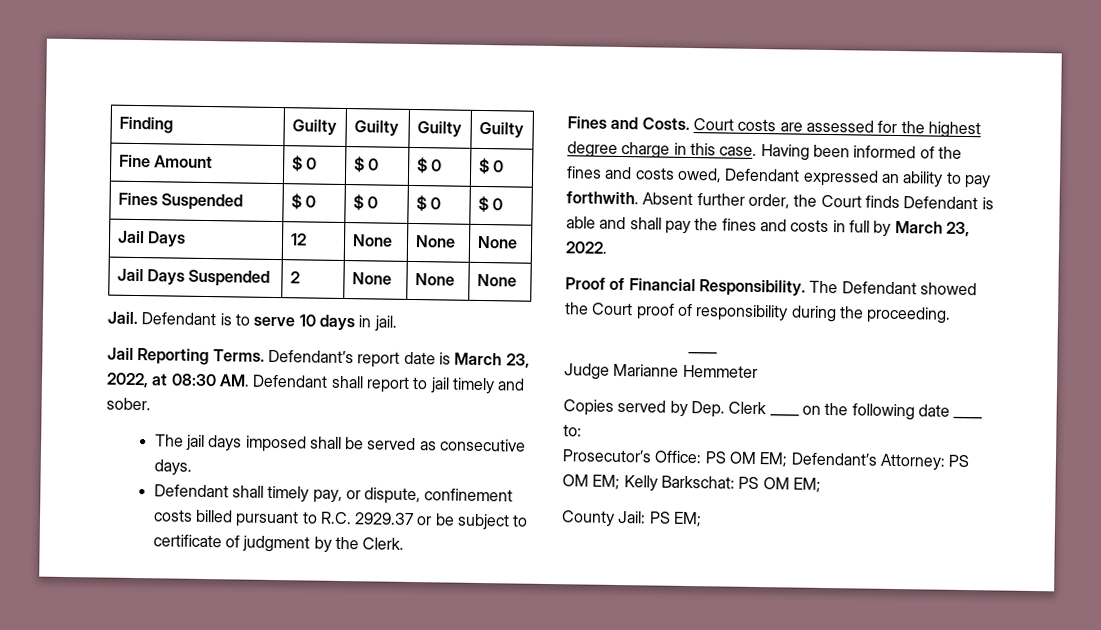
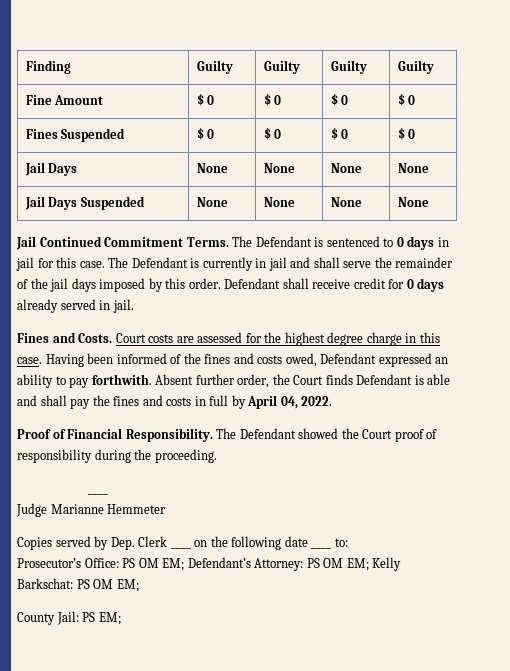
- Jail Days | 12 | None | None | None
+ Jail Days | None | None | None | None
- Jail Days Suspended | 2 | None | None | None
- Jail. Defendant is to serve 10 days in jail.
- Jail Reporting Terms. Defendant’s report date is March 23, 2022, at 08:30 AM. Defendant shall report to jail timely and sober.
- The jail days imposed shall be served as consecutive days.
- Defendant shall timely pay, or dispute, confinement costs billed pursuant to R.C. 2929.37 or be subject to certificate of judgment by the Clerk.
+ Jail Days Suspended | None | None | None | None
+ Jail Continued Commitment Terms. The Defendant is sentenced to 0 days in jail for this case. The Defendant is currently in jail and shall serve the remainder of the jail days imposed by this order. Defendant shall receive credit for 0 days already served in jail.
- Absent further order, the Court finds Defendant is able and shall pay the fines and costs in full by March 23, 2022.
+ Absent further order, the Court finds Defendant is able and shall pay the fines and costs in full by April 04, 2022.

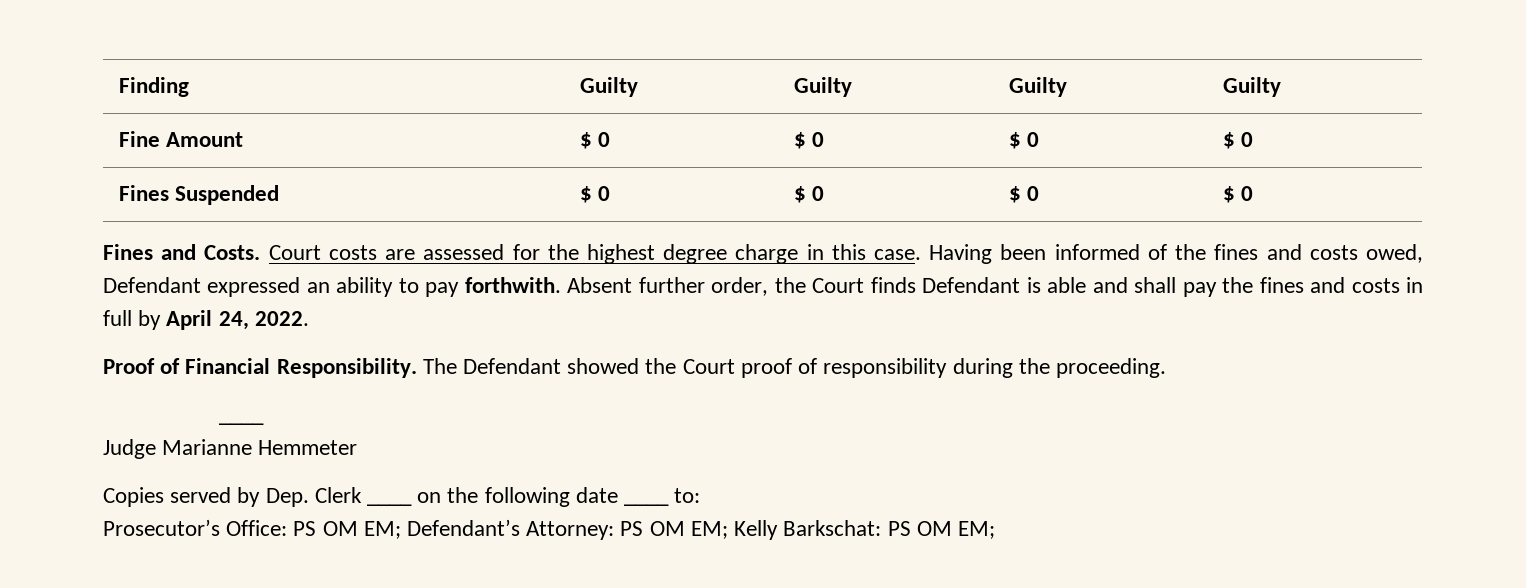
- Jail Days | None | None | None | None
- Jail Days Suspended | None | None | None | None
- Jail Continued Commitment Terms. The Defendant is sentenced to 0 days in jail for this case. The Defendant is currently in jail and shall serve the remainder of the jail days imposed by this order. Defendant shall receive credit for 0 days already served in jail.
- Absent further order, the Court finds Defendant is able and shall pay the fines and costs in full by April 04, 2022.
+ Absent further order, the Court finds Defendant is able and shall pay the fines and costs in full by April 24, 2022.
- County Jail: PS EM;

